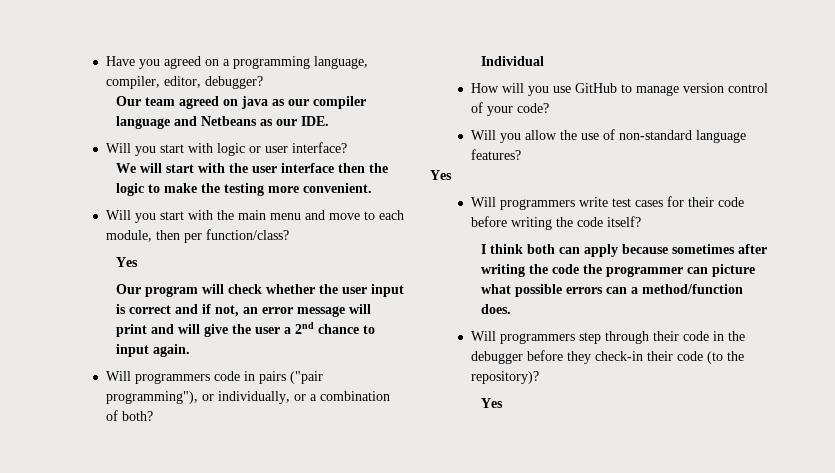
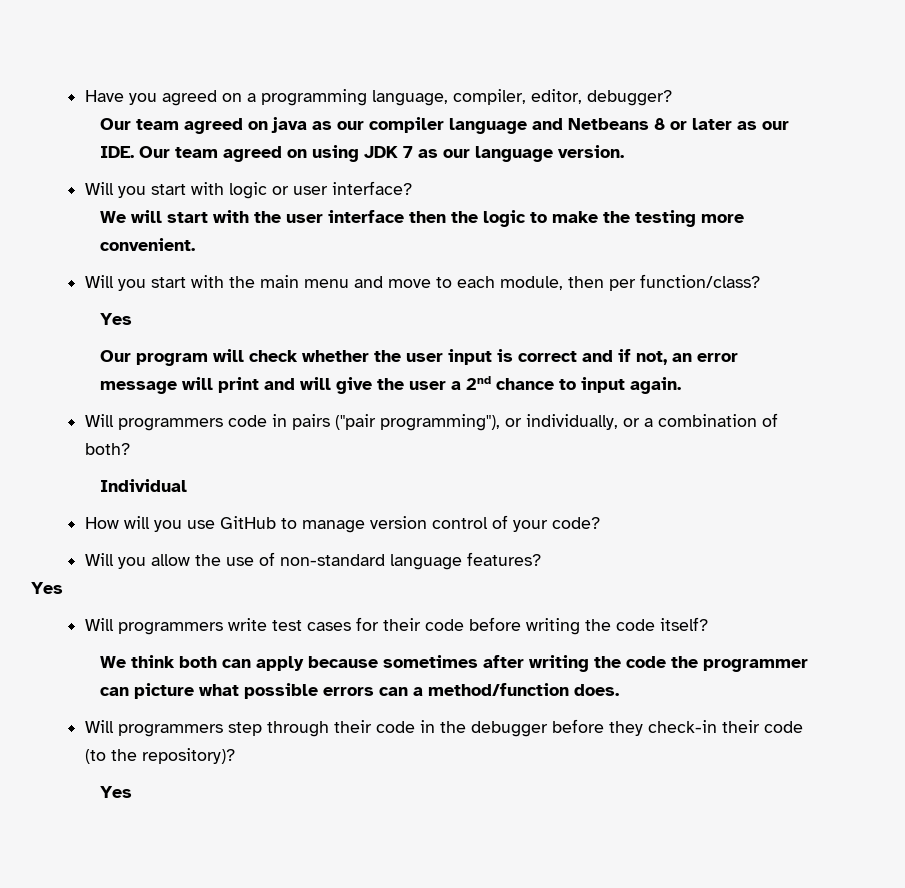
- Our team agreed on java as our compiler language and Netbeans as our IDE.
+ Our team agreed on java as our compiler language and Netbeans 8 or later as our IDE. Our team agreed on using JDK 7 as our language version.
- I think both can apply because sometimes after writing the code the programmer can picture what possible errors can a method/function does.
+ We think both can apply because sometimes after writing the code the programmer can picture what possible errors can a method/function does.

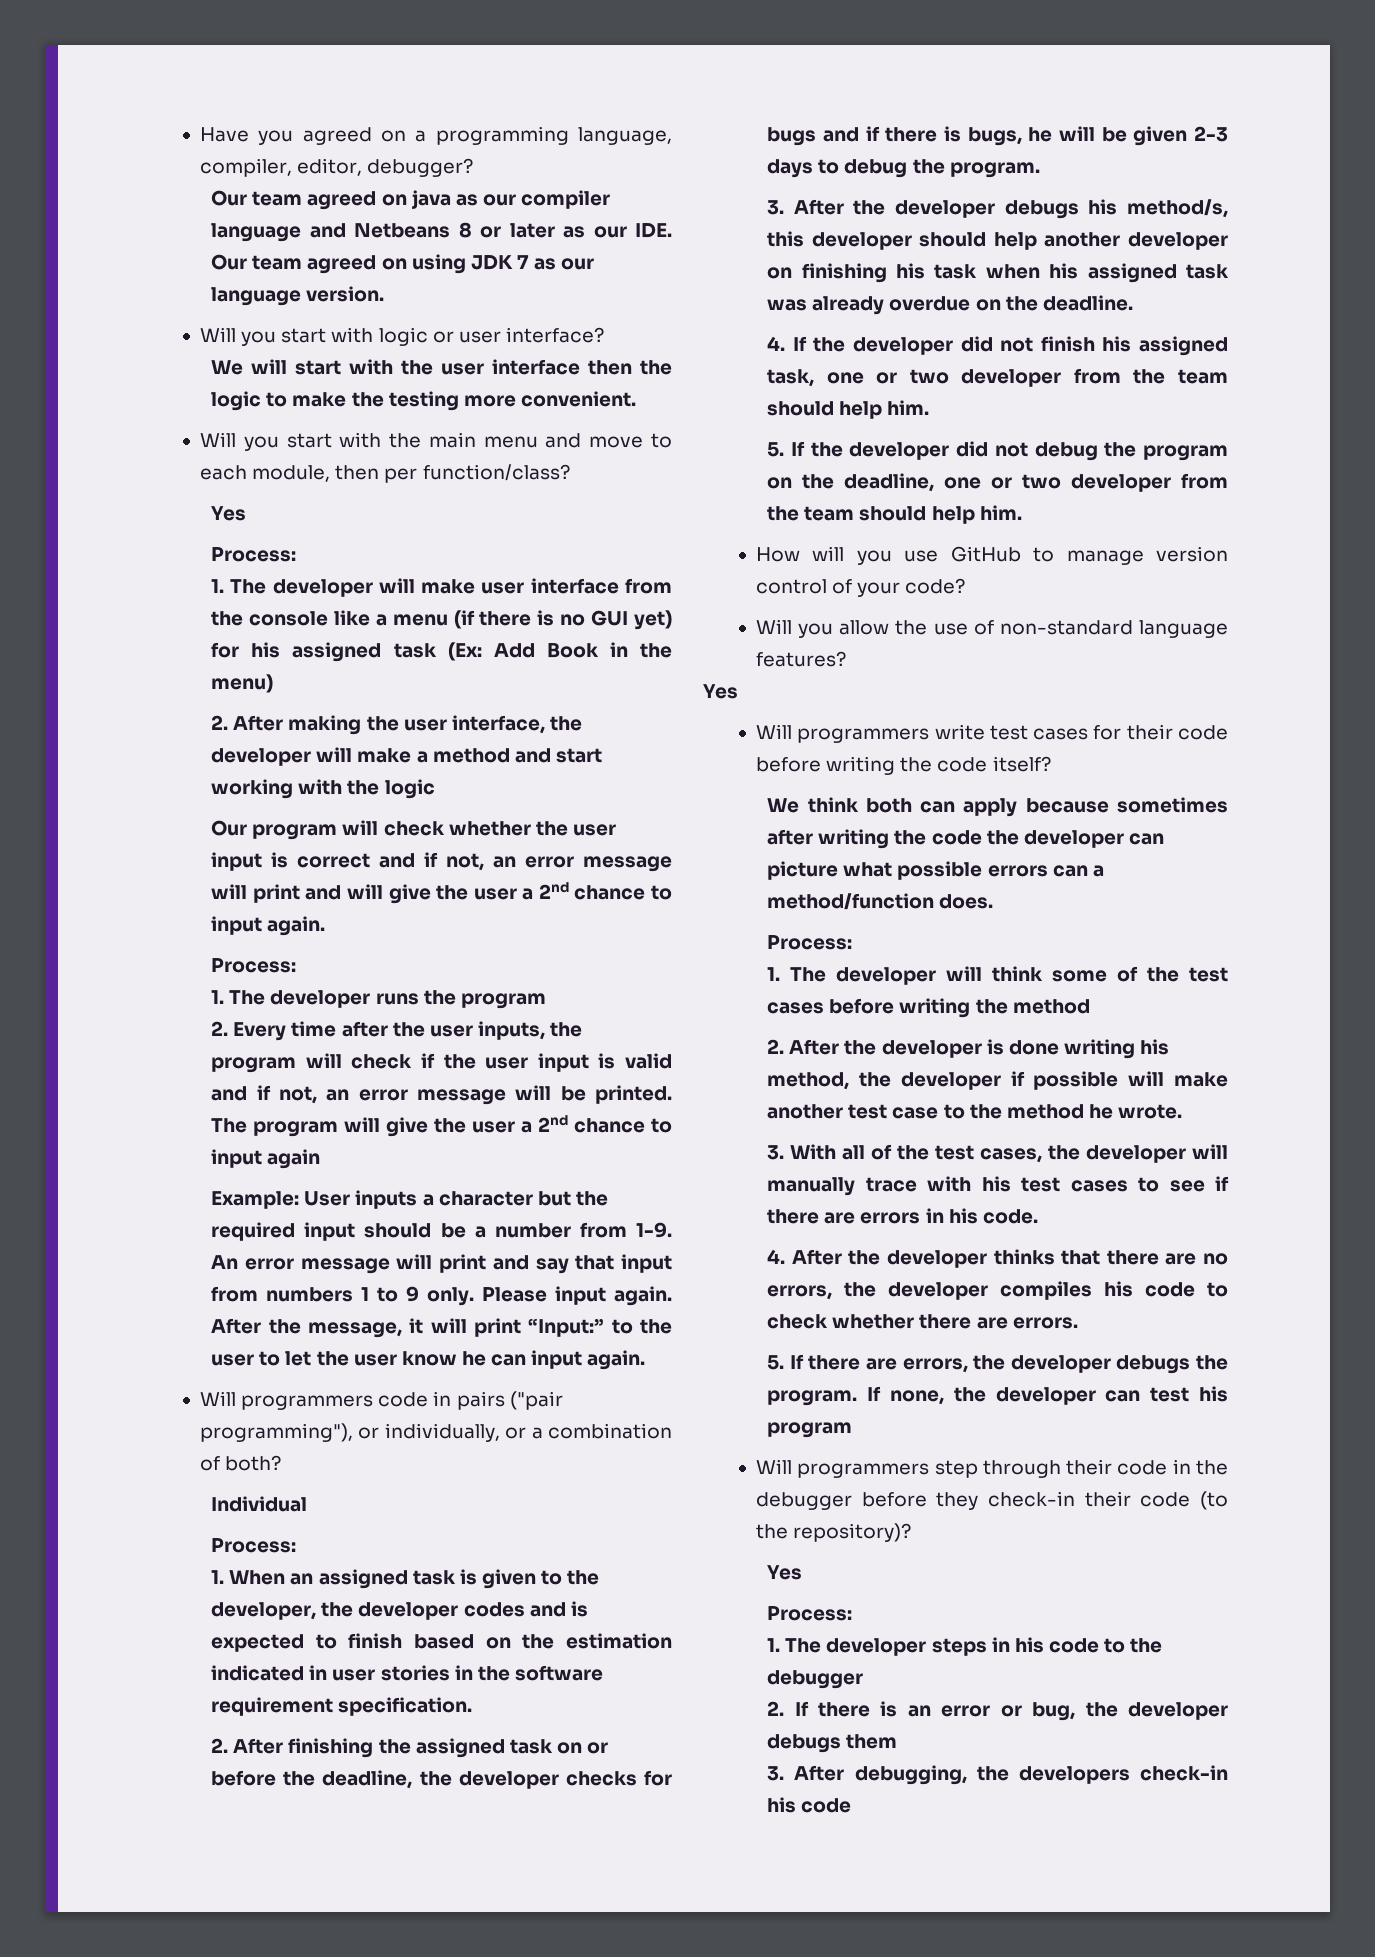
  Will you start with the main menu and move to each module, then per function/class?
  Yes
+ Process:
+ 1. The developer will make user interface from the console like a menu (if there is no GUI yet) for his assigned task (Ex: Add Book in the menu)
+ 2. After making the user interface, the developer will make a method and start working with the logic
  Our program will check whether the user input is correct and if not, an error message will print and will give the user a 2nd chance to input again.
+ Process:
+ 1. The developer runs the program
+ 2. Every time after the user inputs, the program will check if the user input is valid and if not, an error message will be printed. The program will give the user a 2nd chance to input again
+ Example: User inputs a character but the required input should be a number from 1-9. An error message will print and say that input from numbers 1 to 9 only. Please input again. After the message, it will print “Input:” to the user to let the user know he can input again.
  Individual
+ Process:
+ 1. When an assigned task is given to the developer, the developer codes and is expected to finish based on the estimation indicated in user stories in the software requirement specification.
+ 2. After finishing the assigned task on or before the deadline, the developer checks for bugs and if there is bugs, he will be given 2-3 days to debug the program.
+ 3. After the developer debugs his method/s, this developer should help another developer on finishing his task when his assigned task was already overdue on the deadline.
+ 4. If the developer did not finish his assigned task, one or two developer from the team should help him.
+ 5. If the developer did not debug the program on the deadline, one or two developer from the team should help him.
- We think both can apply because sometimes after writing the code the programmer can picture what possible errors can a method/function does.
+ We think both can apply because sometimes after writing the code the developer can picture what possible errors can a method/function does.
+ Process:
+ 1. The developer will think some of the test cases before writing the method
+ 2. After the developer is done writing his method, the developer if possible will make another test case to the method he wrote.
+ 3. With all of the test cases, the developer will manually trace with his test cases to see if there are errors in his code.
+ 4. After the developer thinks that there are no errors, the developer compiles his code to check whether there are errors.
+ 5. If there are errors, the developer debugs the program. If none, the developer can test his program
  Will programmers step through their code in the debugger before they check-in their code (to the repository)?
  Yes
+ Process:
+ 1. The developer steps in his code to the debugger
+ 2. If there is an error or bug, the developer debugs them
+ 3. After debugging, the developers check-in his code

